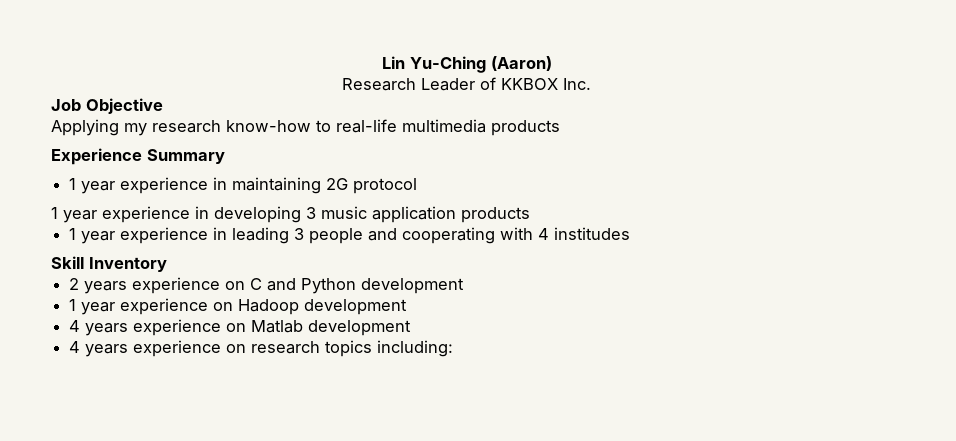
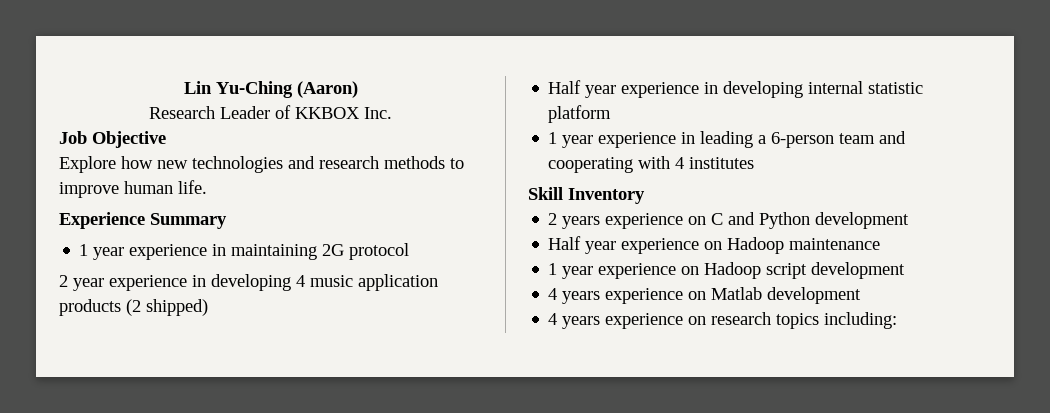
- Applying my research know-how to real-life multimedia products
+ Explore how new technologies and research methods to improve human life.
- 1 year experience in developing 3 music application products
+ 2 year experience in developing 4 music application products (2 shipped)
+ Half year experience in developing internal statistic platform
- 1 year experience in leading 3 people and cooperating with 4 institudes
+ 1 year experience in leading a 6-person team and cooperating with 4 institutes
+ Half year experience on Hadoop maintenance
- 1 year experience on Hadoop development
+ 1 year experience on Hadoop script development

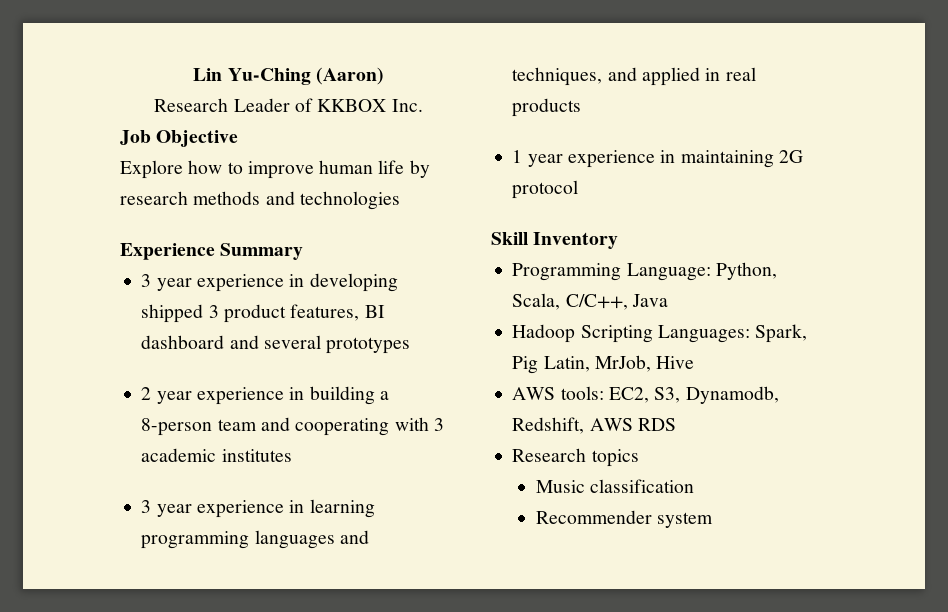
- Explore how new technologies and research methods to improve human life.
+ Explore how to improve human life by research methods and technologies
  Experience Summary
+ 3 year experience in developing shipped 3 product features, BI dashboard and several prototypes
+ 2 year experience in building a 8-person team and cooperating with 3 academic institutes
+ 3 year experience in learning programming languages and techniques, and applied in real products
- 2 year experience in developing 4 music application products (2 shipped)
- Half year experience in developing internal statistic platform
- 1 year experience in leading a 6-person team and cooperating with 4 institutes
  Skill Inventory
- 2 years experience on C and Python development
- Half year experience on Hadoop maintenance
- 1 year experience on Hadoop script development
- 4 years experience on Matlab development
- 4 years experience on research topics including:
+ Programming Language: Python, Scala, C/C++, Java
+ Hadoop Scripting Languages: Spark, Pig Latin, MrJob, Hive
+ AWS tools: EC2, S3, Dynamodb, Redshift, AWS RDS
+ Research topics
+ Music classification
+ Recommender system

